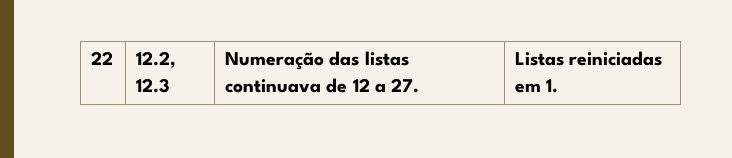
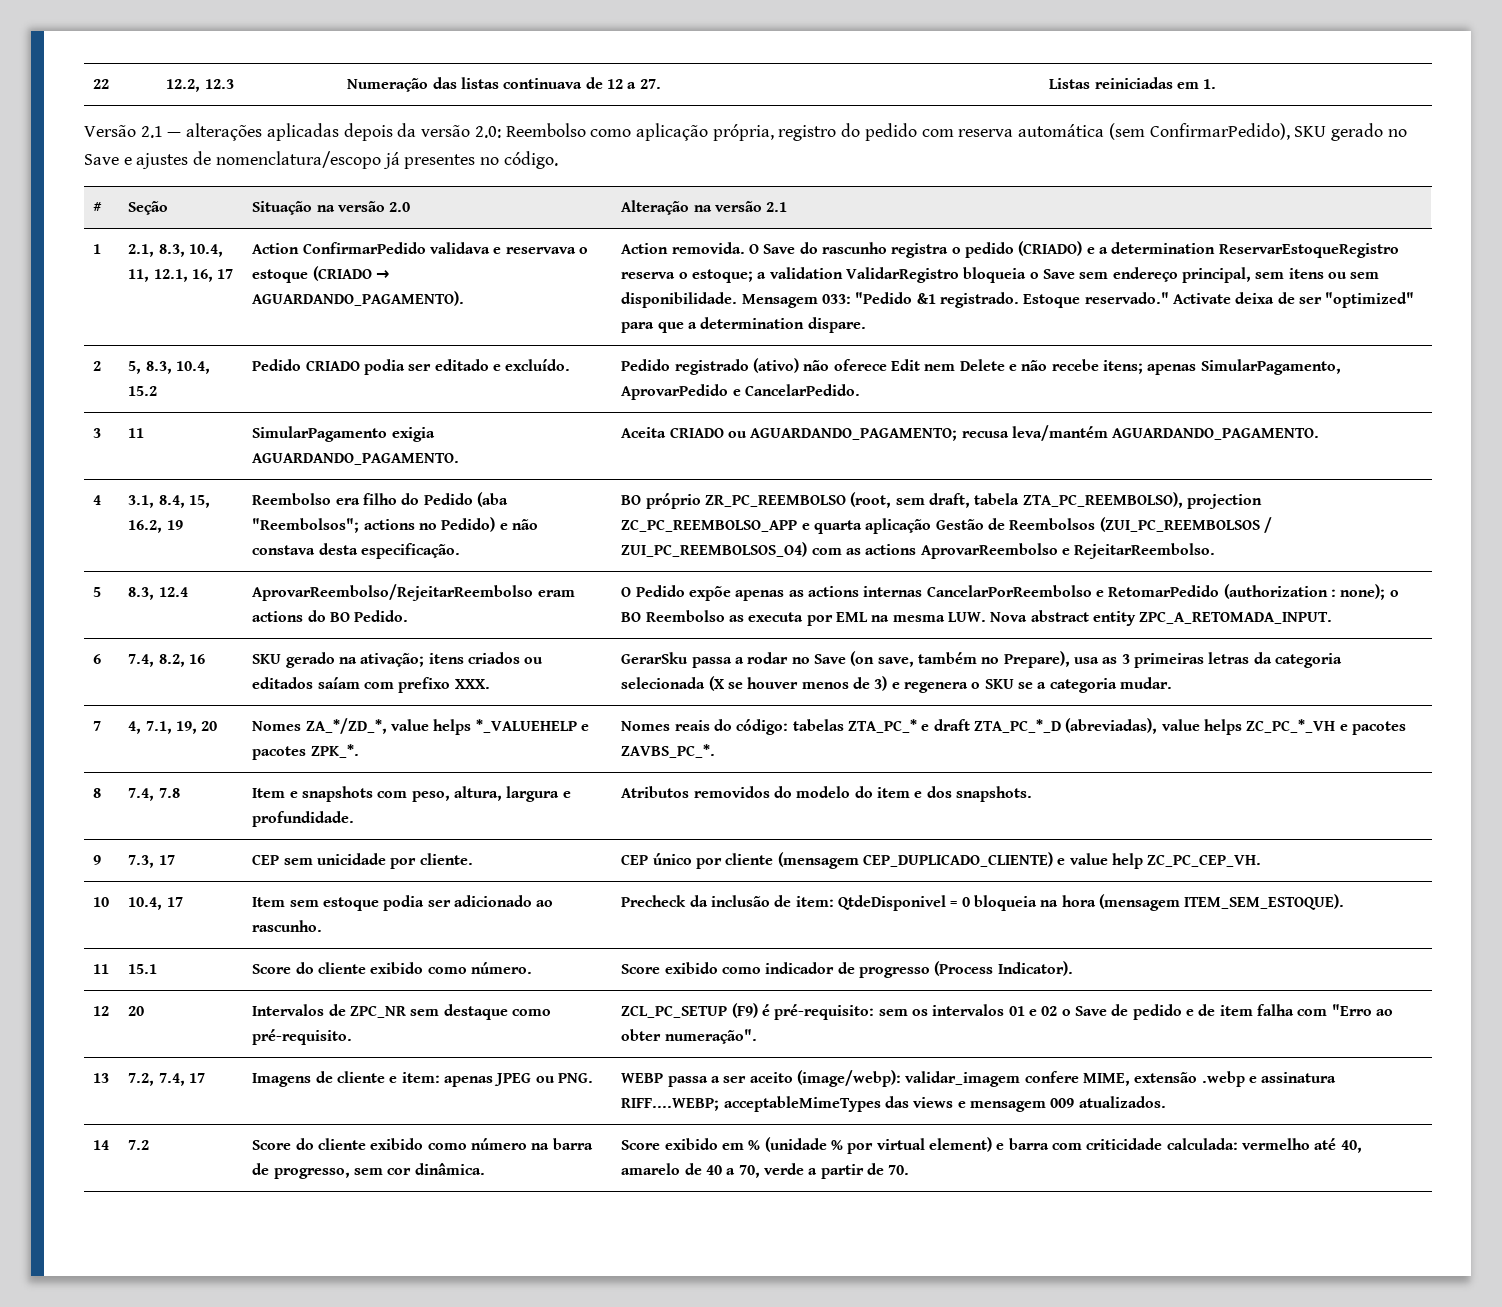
+ Versão 2.1 — alterações aplicadas depois da versão 2.0: Reembolso como aplicação própria, registro do pedido com reserva automática (sem ConfirmarPedido), SKU gerado no Save e ajustes de nomenclatura/escopo já presentes no código.
+ # | Seção | Situação na versão 2.0 | Alteração na versão 2.1
+ 1 | 2.1, 8.3, 10.4, 11, 12.1, 16, 17 | Action ConfirmarPedido validava e reservava o estoque (CRIADO → AGUARDANDO_PAGAMENTO). | Action removida. O Save do rascunho registra o pedido (CRIADO) e a determination ReservarEstoqueRegistro reserva o estoque; a validation ValidarRegistro bloqueia o Save sem endereço principal, sem itens ou sem disponibilidade. Mensagem 033: "Pedido &1 registrado. Estoque reservado." Activate deixa de ser "optimized" para que a determination dispare.
+ 2 | 5, 8.3, 10.4, 15.2 | Pedido CRIADO podia ser editado e excluído. | Pedido registrado (ativo) não oferece Edit nem Delete e não recebe itens; apenas SimularPagamento, AprovarPedido e CancelarPedido.
+ 3 | 11 | SimularPagamento exigia AGUARDANDO_PAGAMENTO. | Aceita CRIADO ou AGUARDANDO_PAGAMENTO; recusa leva/mantém AGUARDANDO_PAGAMENTO.
+ 4 | 3.1, 8.4, 15, 16.2, 19 | Reembolso era filho do Pedido (aba "Reembolsos"; actions no Pedido) e não constava desta especificação. | BO próprio ZR_PC_REEMBOLSO (root, sem draft, tabela ZTA_PC_REEMBOLSO), projection ZC_PC_REEMBOLSO_APP e quarta aplicação Gestão de Reembolsos (ZUI_PC_REEMBOLSOS / ZUI_PC_REEMBOLSOS_O4) com as actions AprovarReembolso e RejeitarReembolso.
+ 5 | 8.3, 12.4 | AprovarReembolso/RejeitarReembolso eram actions do BO Pedido. | O Pedido expõe apenas as actions internas CancelarPorReembolso e RetomarPedido (authorization : none); o BO Reembolso as executa por EML na mesma LUW. Nova abstract entity ZPC_A_RETOMADA_INPUT.
+ 6 | 7.4, 8.2, 16 | SKU gerado na ativação; itens criados ou editados saíam com prefixo XXX. | GerarSku passa a rodar no Save (on save, também no Prepare), usa as 3 primeiras letras da categoria selecionada (X se houver menos de 3) e regenera o SKU se a categoria mudar.
+ 7 | 4, 7.1, 19, 20 | Nomes ZA_*/ZD_*, value helps *_VALUEHELP e pacotes ZPK_*. | Nomes reais do código: tabelas ZTA_PC_* e draft ZTA_PC_*_D (abreviadas), value helps ZC_PC_*_VH e pacotes ZAVBS_PC_*.
+ 8 | 7.4, 7.8 | Item e snapshots com peso, altura, largura e profundidade. | Atributos removidos do modelo do item e dos snapshots.
+ 9 | 7.3, 17 | CEP sem unicidade por cliente. | CEP único por cliente (mensagem CEP_DUPLICADO_CLIENTE) e value help ZC_PC_CEP_VH.
+ 10 | 10.4, 17 | Item sem estoque podia ser adicionado ao rascunho. | Precheck da inclusão de item: QtdeDisponivel = 0 bloqueia na hora (mensagem ITEM_SEM_ESTOQUE).
+ 11 | 15.1 | Score do cliente exibido como número. | Score exibido como indicador de progresso (Process Indicator).
+ 12 | 20 | Intervalos de ZPC_NR sem destaque como pré-requisito. | ZCL_PC_SETUP (F9) é pré-requisito: sem os intervalos 01 e 02 o Save de pedido e de item falha com "Erro ao obter numeração".
+ 13 | 7.2, 7.4, 17 | Imagens de cliente e item: apenas JPEG ou PNG. | WEBP passa a ser aceito (image/webp): validar_imagem confere MIME, extensão .webp e assinatura RIFF....WEBP; acceptableMimeTypes das views e mensagem 009 atualizados.
+ 14 | 7.2 | Score do cliente exibido como número na barra de progresso, sem cor dinâmica. | Score exibido em % (unidade % por virtual element) e barra com criticidade calculada: vermelho até 40, amarelo de 40 a 70, verde a partir de 70.

